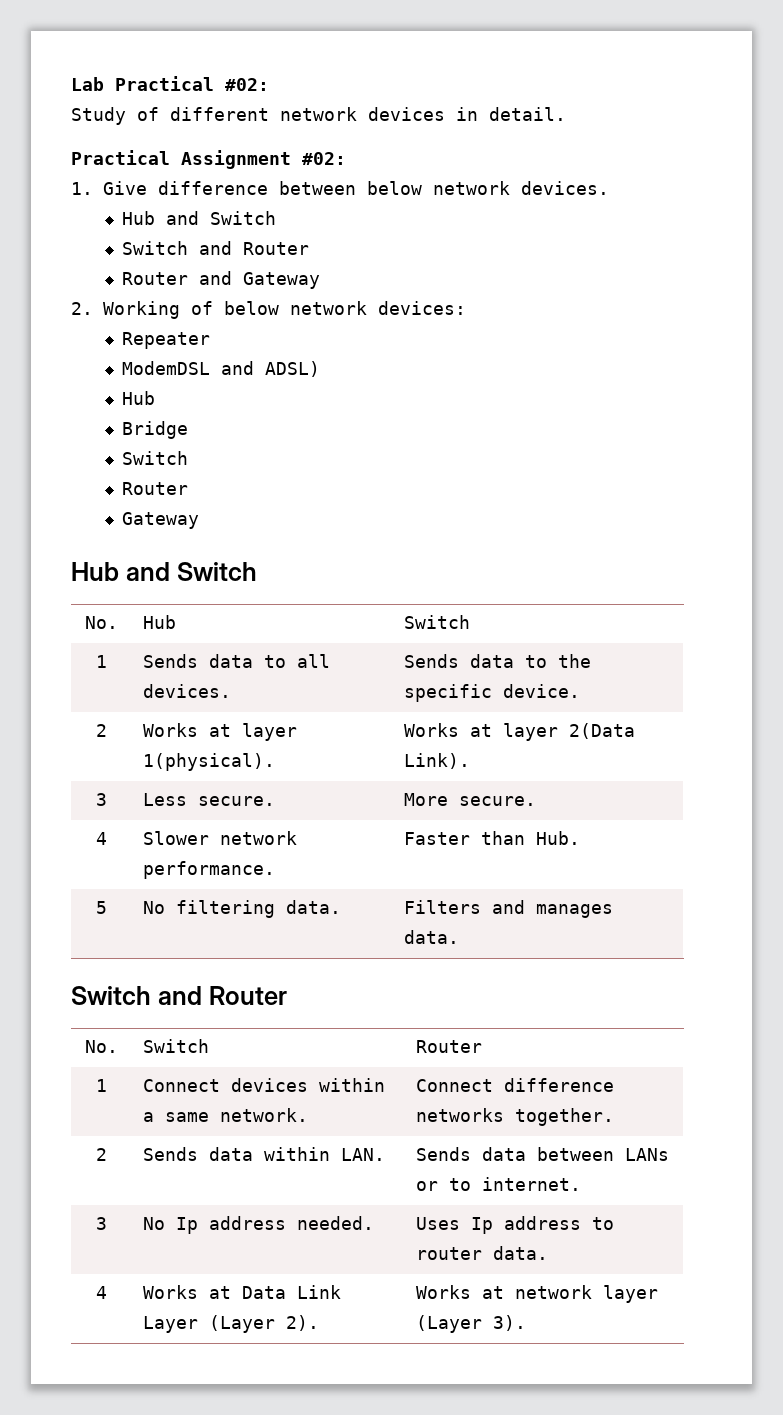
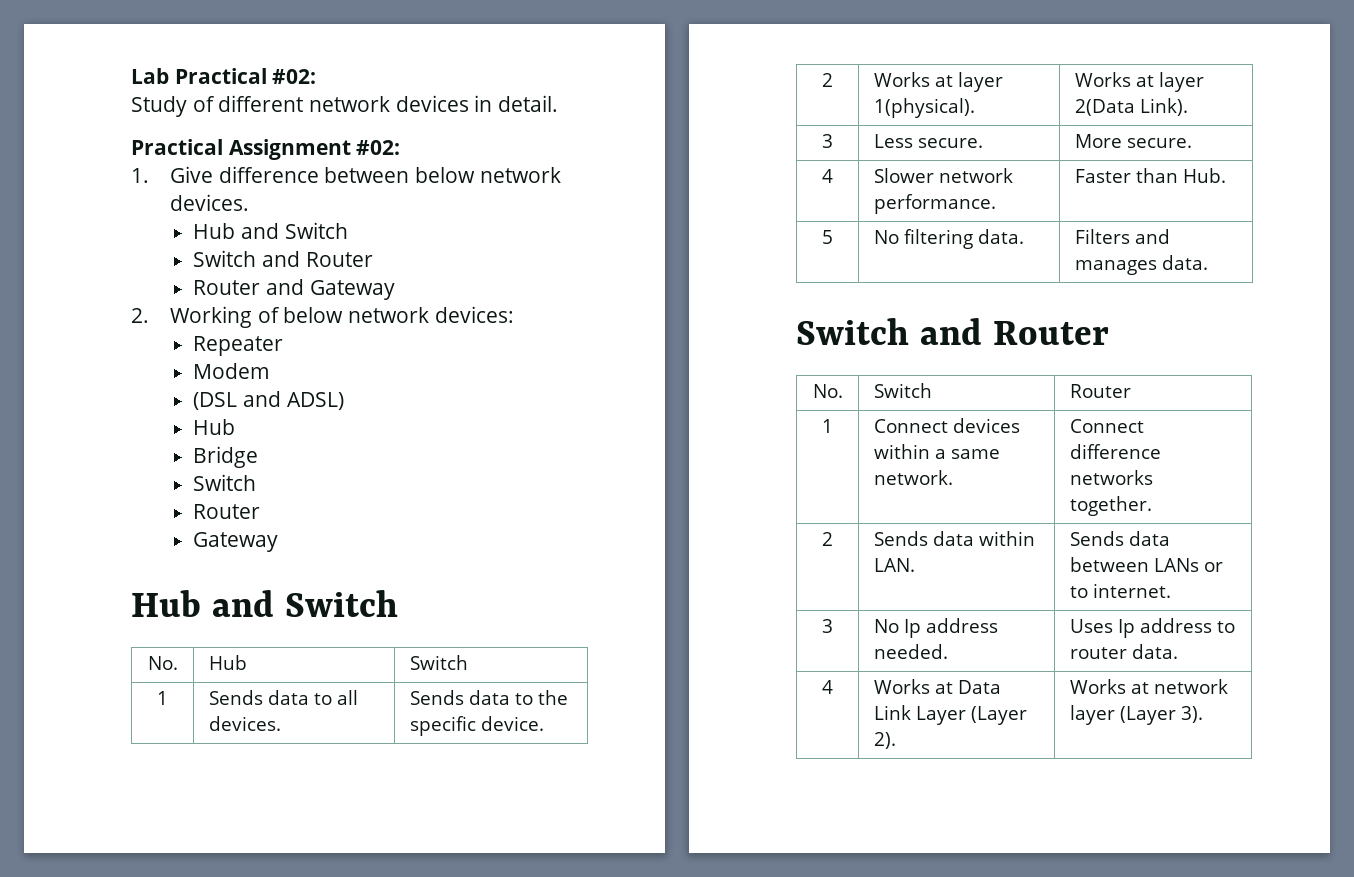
- ModemDSL and ADSL)
+ Modem
+ (DSL and ADSL)

